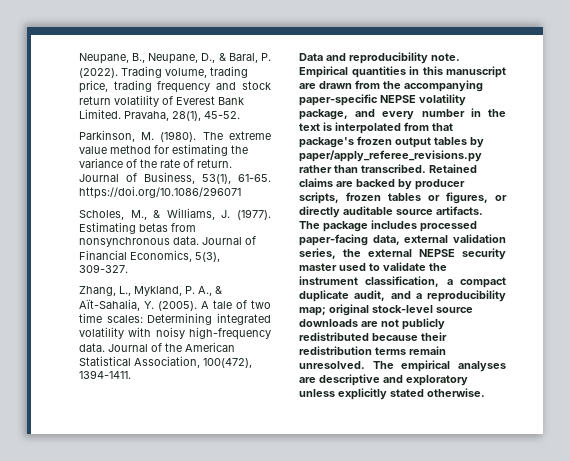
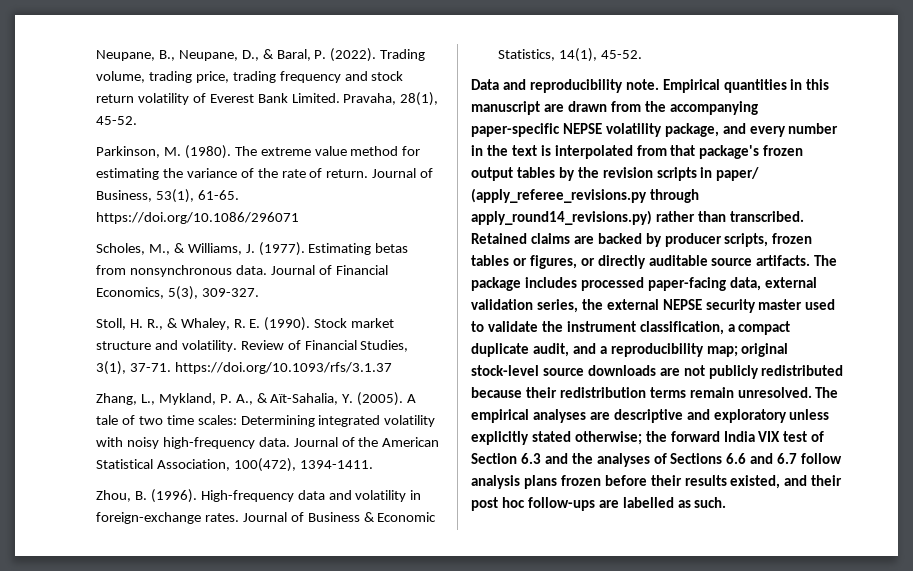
+ Stoll, H. R., & Whaley, R. E. (1990). Stock market structure and volatility. Review of Financial Studies, 3(1), 37-71. https://doi.org/10.1093/rfs/3.1.37
+ Zhou, B. (1996). High-frequency data and volatility in foreign-exchange rates. Journal of Business & Economic Statistics, 14(1), 45-52.
- Empirical quantities in this manuscript are drawn from the accompanying paper-specific NEPSE volatility package, and every number in the text is interpolated from that package's frozen output tables by paper/apply_referee_revisions.py rather than transcribed.
+ Empirical quantities in this manuscript are drawn from the accompanying paper-specific NEPSE volatility package, and every number in the text is interpolated from that package's frozen output tables by the revision scripts in paper/ (apply_referee_revisions.py through apply_round14_revisions.py) rather than transcribed.
- The empirical analyses are descriptive and exploratory unless explicitly stated otherwise.
+ The empirical analyses are descriptive and exploratory unless explicitly stated otherwise; the forward India VIX test of Section 6.3 and the analyses of Sections 6.6 and 6.7 follow analysis plans frozen before their results existed, and their post hoc follow-ups are labelled as such.

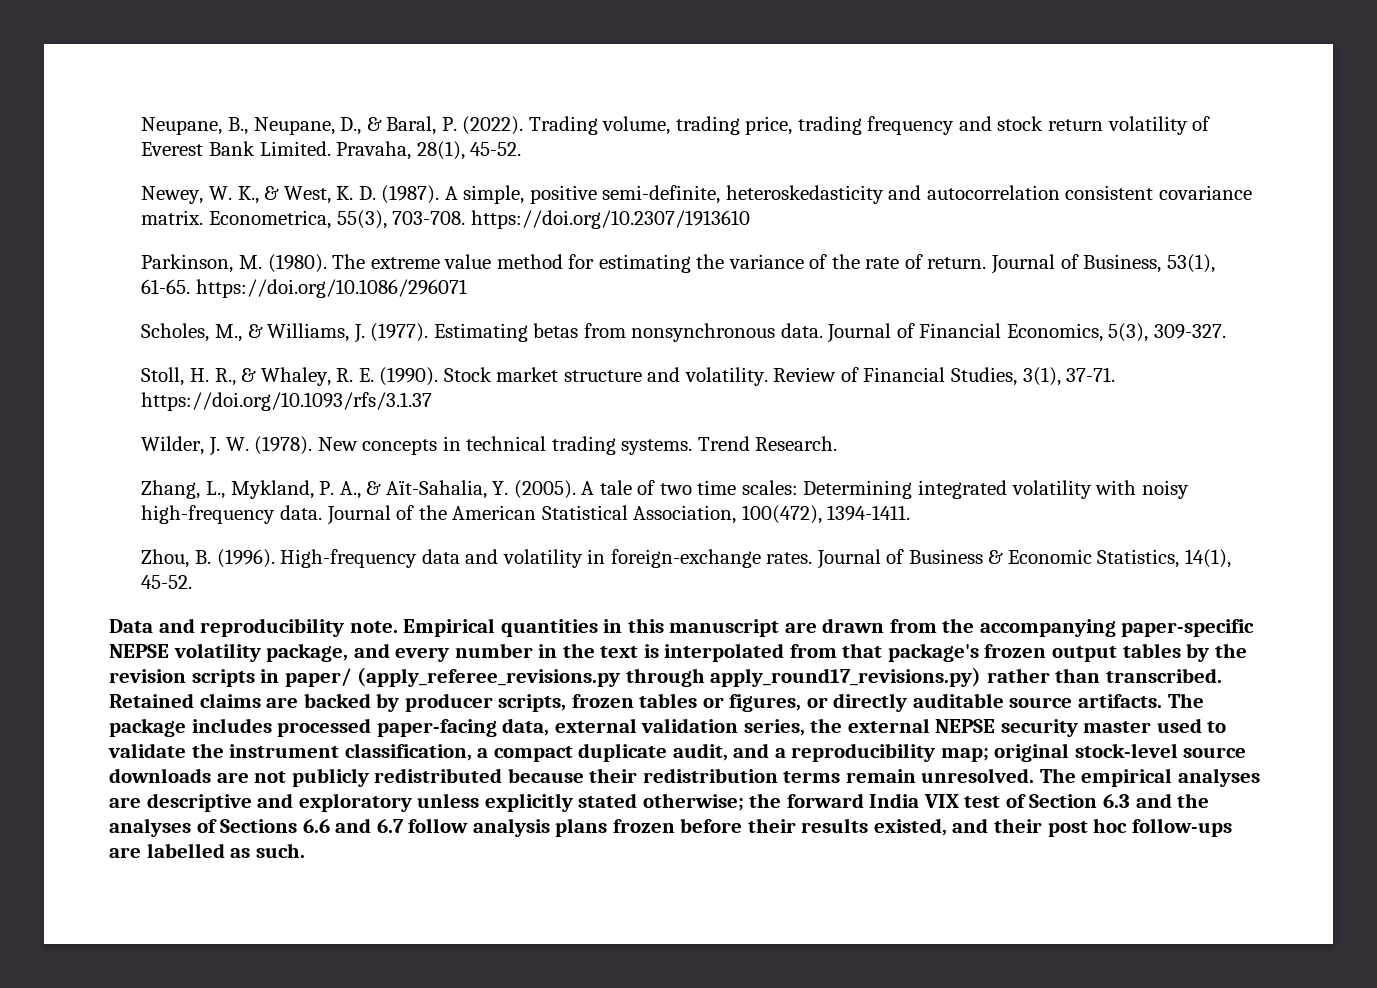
+ Newey, W. K., & West, K. D. (1987). A simple, positive semi-definite, heteroskedasticity and autocorrelation consistent covariance matrix. Econometrica, 55(3), 703-708. https://doi.org/10.2307/1913610
+ Wilder, J. W. (1978). New concepts in technical trading systems. Trend Research.
- Empirical quantities in this manuscript are drawn from the accompanying paper-specific NEPSE volatility package, and every number in the text is interpolated from that package's frozen output tables by the revision scripts in paper/ (apply_referee_revisions.py through apply_round14_revisions.py) rather than transcribed.
+ Empirical quantities in this manuscript are drawn from the accompanying paper-specific NEPSE volatility package, and every number in the text is interpolated from that package's frozen output tables by the revision scripts in paper/ (apply_referee_revisions.py through apply_round17_revisions.py) rather than transcribed.

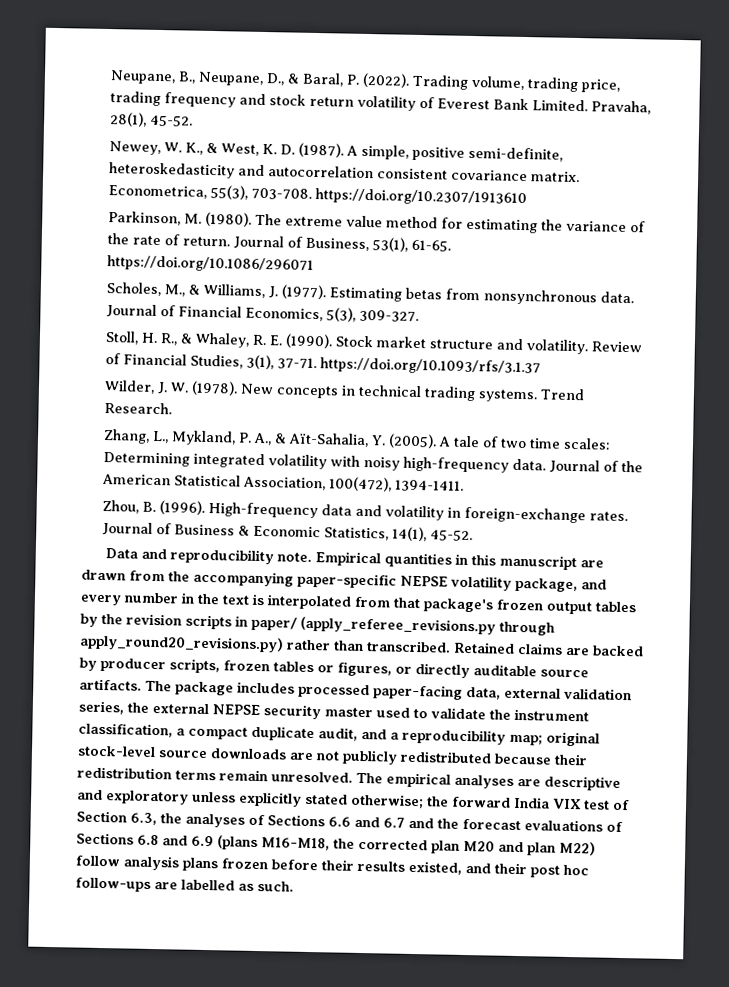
- Empirical quantities in this manuscript are drawn from the accompanying paper-specific NEPSE volatility package, and every number in the text is interpolated from that package's frozen output tables by the revision scripts in paper/ (apply_referee_revisions.py through apply_round17_revisions.py) rather than transcribed.
+ Empirical quantities in this manuscript are drawn from the accompanying paper-specific NEPSE volatility package, and every number in the text is interpolated from that package's frozen output tables by the revision scripts in paper/ (apply_referee_revisions.py through apply_round20_revisions.py) rather than transcribed.
- The empirical analyses are descriptive and exploratory unless explicitly stated otherwise; the forward India VIX test of Section 6.3 and the analyses of Sections 6.6 and 6.7 follow analysis plans frozen before their results existed, and their post hoc follow-ups are labelled as such.
+ The empirical analyses are descriptive and exploratory unless explicitly stated otherwise; the forward India VIX test of Section 6.3, the analyses of Sections 6.6 and 6.7 and the forecast evaluations of Sections 6.8 and 6.9 (plans M16-M18, the corrected plan M20 and plan M22) follow analysis plans frozen before their results existed, and their post hoc follow-ups are labelled as such.

